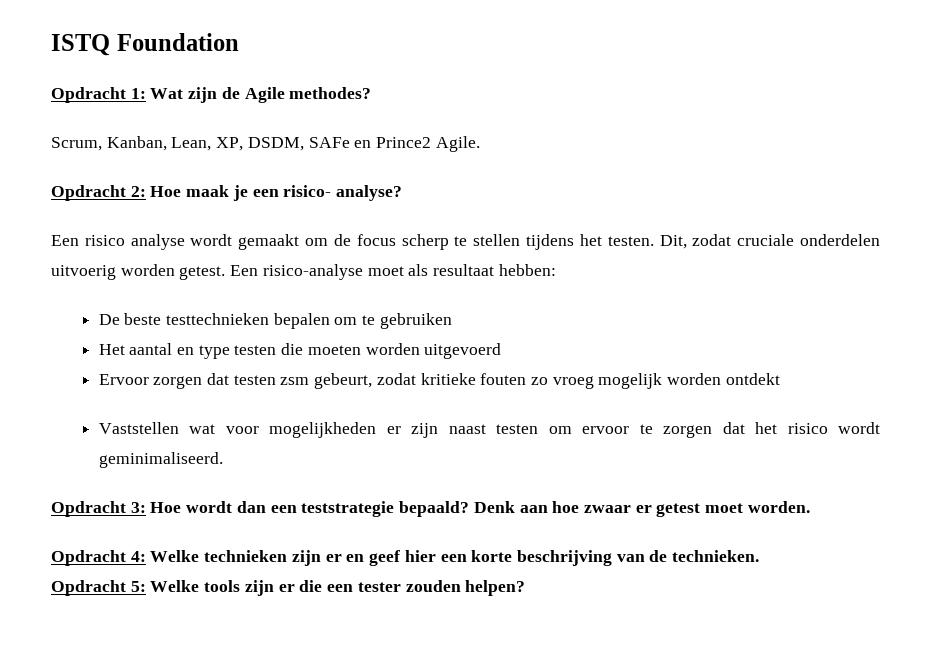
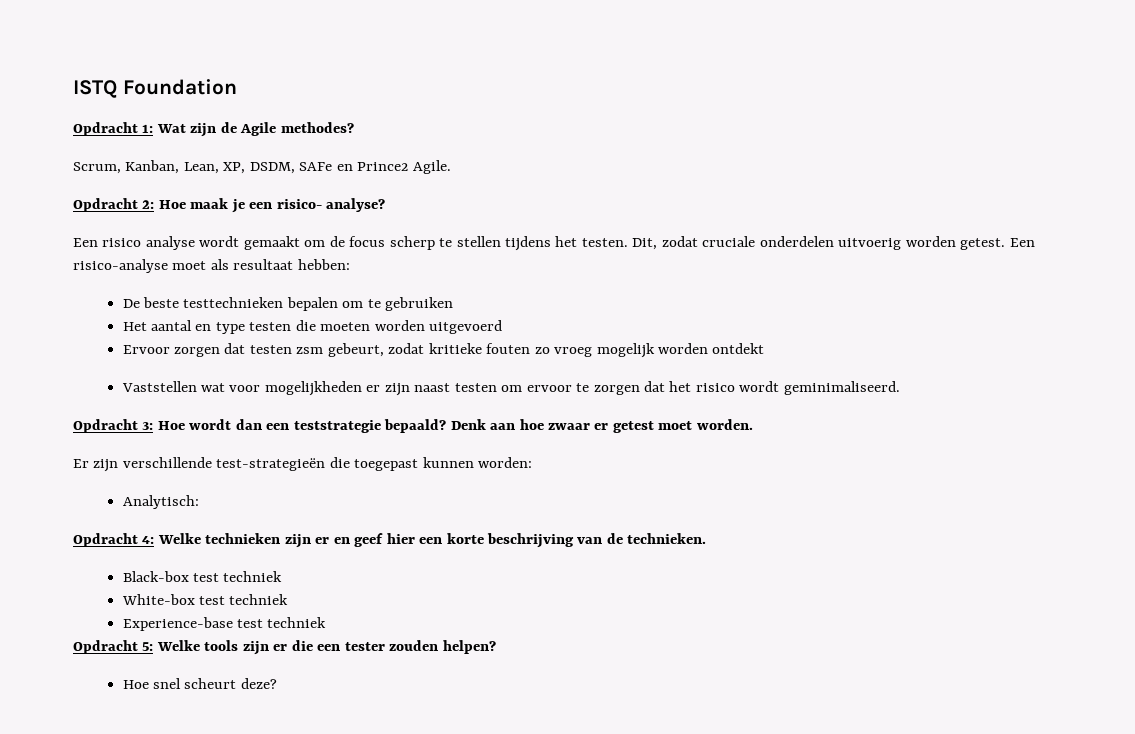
+ Er zijn verschillende test-strategieën die toegepast kunnen worden:
+ Analytisch:
+ Black-box test techniek
+ White-box test techniek
+ Experience-base test techniek
+ Hoe snel scheurt deze?

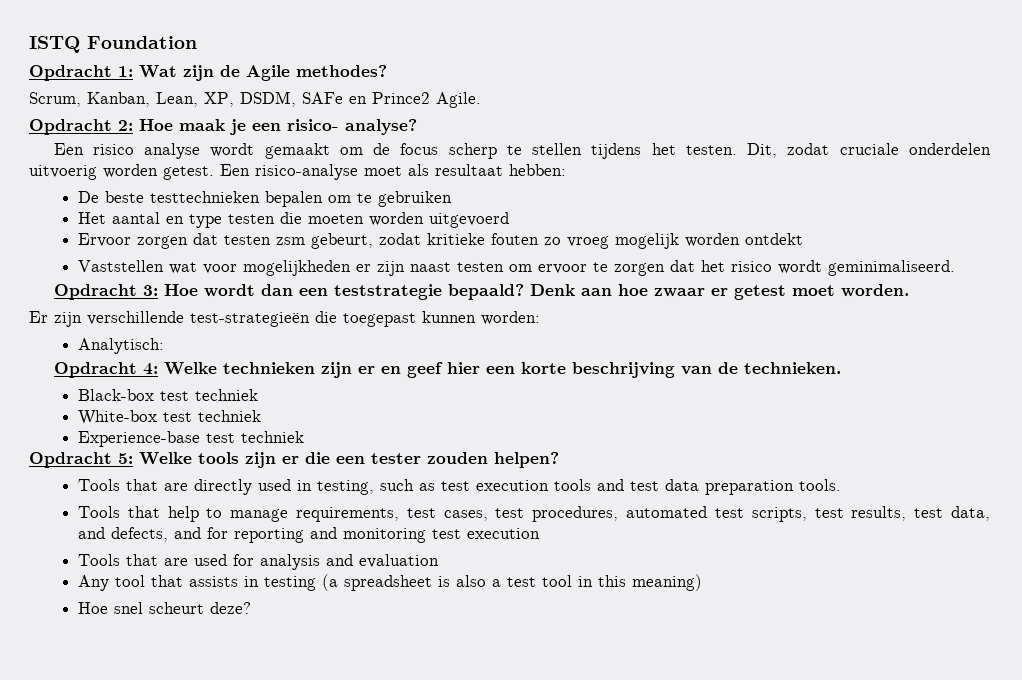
+ Tools that are directly used in testing, such as test execution tools and test data preparation tools.
+ Tools that help to manage requirements, test cases, test procedures, automated test scripts, test results, test data, and defects, and for reporting and monitoring test execution
+ Tools that are used for analysis and evaluation
+ Any tool that assists in testing (a spreadsheet is also a test tool in this meaning)

